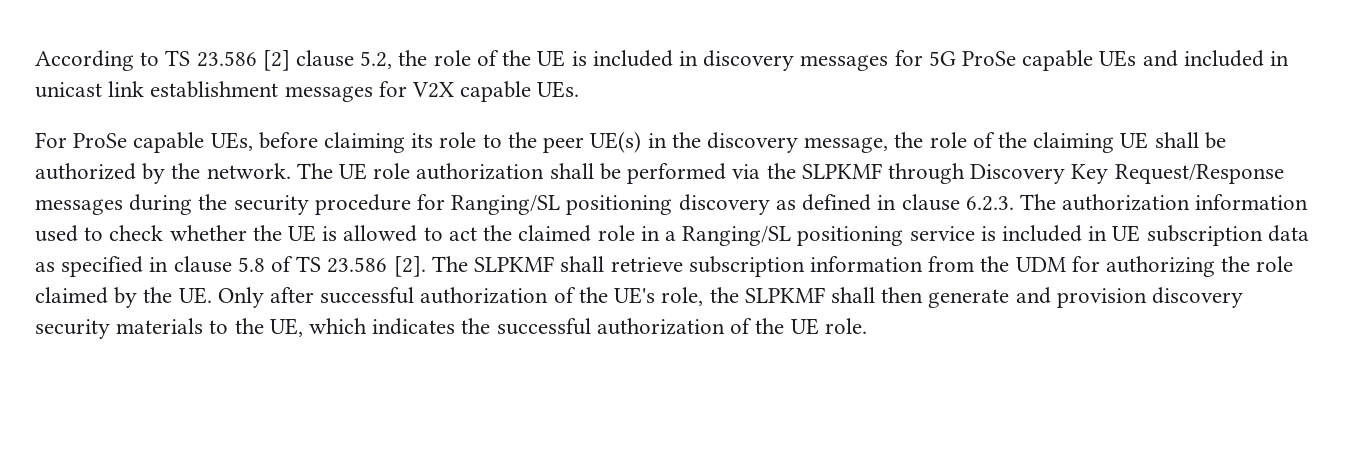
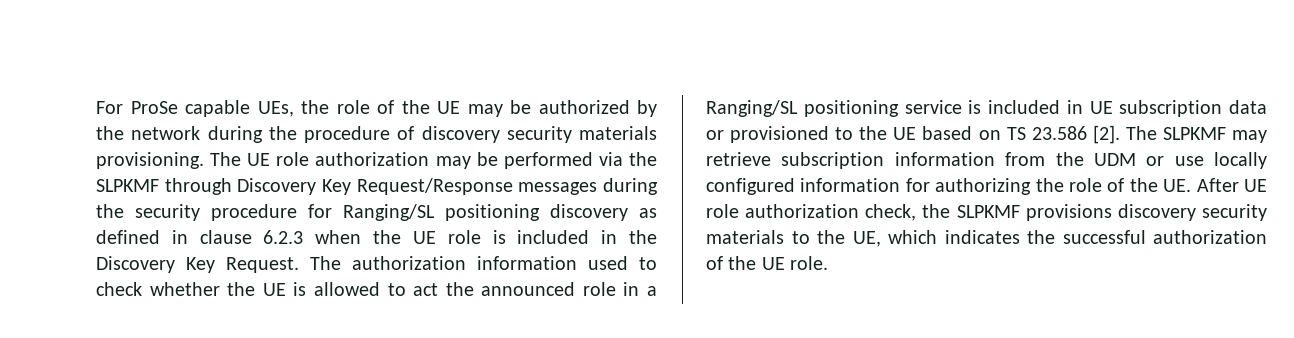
- According to TS 23.586 [2] clause 5.2, the role of the UE is included in discovery messages for 5G ProSe capable UEs and included in unicast link establishment messages for V2X capable UEs.
- For ProSe capable UEs, before claiming its role to the peer UE(s) in the discovery message, the role of the claiming UE shall be authorized by the network.
+ For ProSe capable UEs, the role of the UE may be authorized by the network during the procedure of discovery security materials provisioning.
- The UE role authorization shall be performed via the SLPKMF through Discovery Key Request/Response messages during the security procedure for Ranging/SL positioning discovery as defined in clause 6.2.3. The authorization information used to check whether the UE is allowed to act the claimed role in a Ranging/SL positioning service is included in UE subscription data as specified in clause 5.8 of TS 23.586 [2].
+ The UE role authorization may be performed via the SLPKMF through Discovery Key Request/Response messages during the security procedure for Ranging/SL positioning discovery as defined in clause 6.2.3 when the UE role is included in the Discovery Key Request. The authorization information used to check whether the UE is allowed to act the announced role in a Ranging/SL positioning service is included in UE subscription data or provisioned to the UE based on TS 23.586 [2].
- The SLPKMF shall retrieve subscription information from the UDM for authorizing the role claimed by the UE. Only after successful authorization of the UE's role, the SLPKMF shall then generate and provision discovery security materials to the UE, which indicates the successful authorization of the UE role.
+ The SLPKMF may retrieve subscription information from the UDM or use locally configured information for authorizing the role of the UE. After UE role authorization check, the SLPKMF provisions discovery security materials to the UE, which indicates the successful authorization of the UE role.

